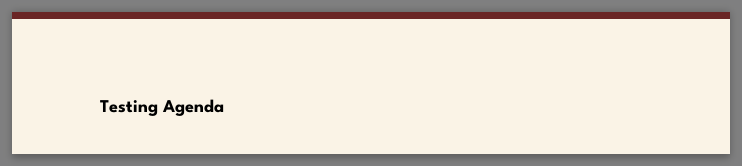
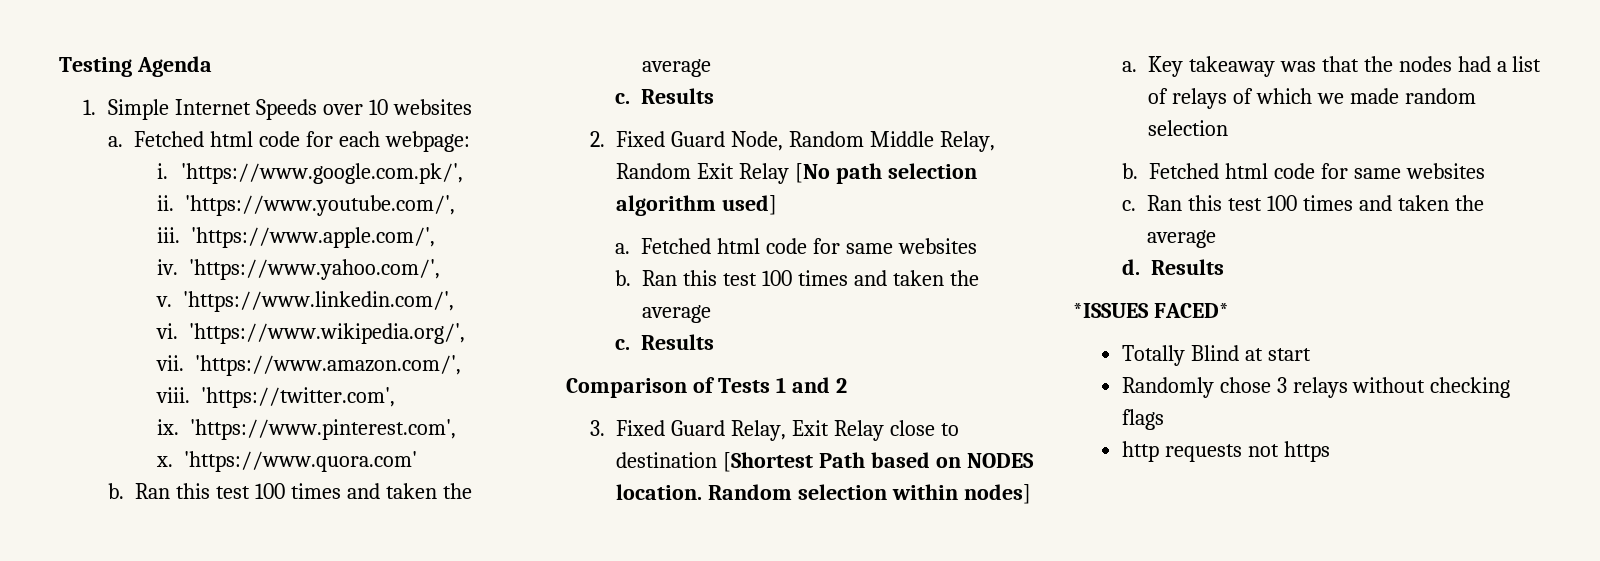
+ 1. Simple Internet Speeds over 10 websites
+ a. Fetched html code for each webpage:
+ i. 'https://www.google.com.pk/',
+ ii. 'https://www.youtube.com/',
+ iii. 'https://www.apple.com/',
+ iv. 'https://www.yahoo.com/',
+ v. 'https://www.linkedin.com/',
+ vi. 'https://www.wikipedia.org/',
+ vii. 'https://www.amazon.com/',
+ viii. 'https://twitter.com',
+ ix. 'https://www.pinterest.com',
+ x. 'https://www.quora.com'
+ b. Ran this test 100 times and taken the average
+ c. Results
+ 2. Fixed Guard Node, Random Middle Relay, Random Exit Relay [No path selection algorithm used]
+ a. Fetched html code for same websites
+ b. Ran this test 100 times and taken the average
+ c. Results
+ Comparison of Tests 1 and 2
+ 3. Fixed Guard Relay, Exit Relay close to destination [Shortest Path based on NODES location. Random selection within nodes]
+ a. Key takeaway was that the nodes had a list of relays of which we made random selection
+ b. Fetched html code for same websites
+ c. Ran this test 100 times and taken the average
+ d. Results
+ *ISSUES FACED*
+ Totally Blind at start
+ Randomly chose 3 relays without checking flags
+ http requests not https

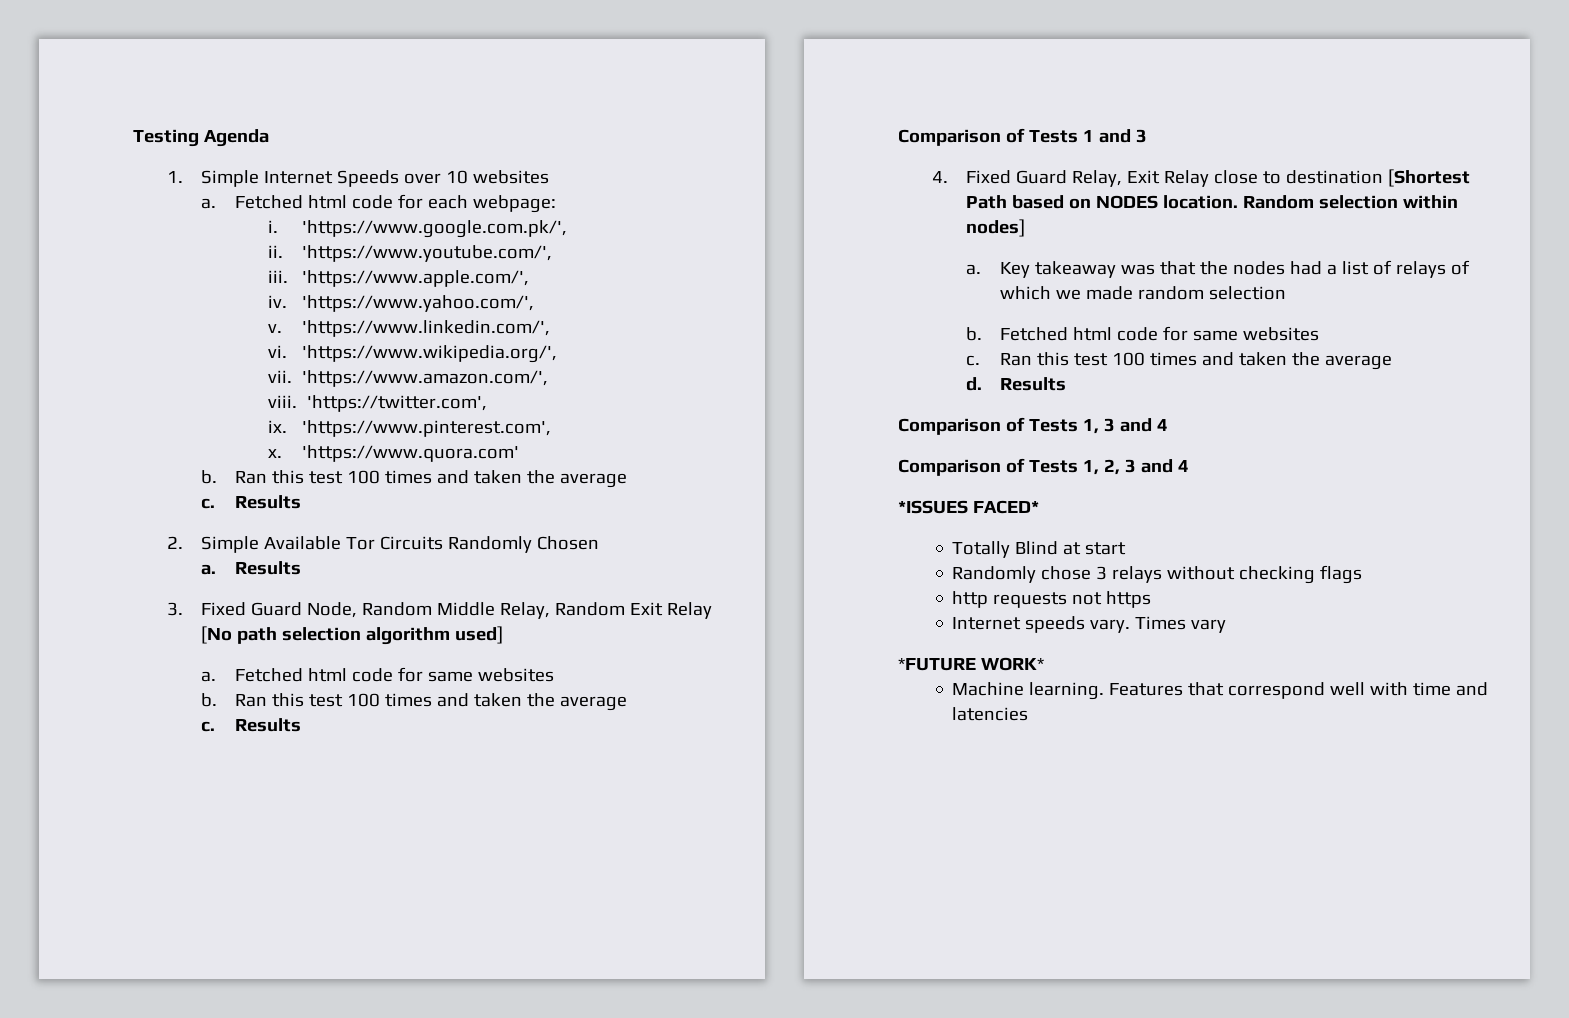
- 2. Fixed Guard Node, Random Middle Relay, Random Exit Relay [No path selection algorithm used]
+ 2. Simple Available Tor Circuits Randomly Chosen
+ a. Results
+ 3. Fixed Guard Node, Random Middle Relay, Random Exit Relay [No path selection algorithm used]
- Comparison of Tests 1 and 2
- 3. Fixed Guard Relay, Exit Relay close to destination [Shortest Path based on NODES location.
+ Comparison of Tests 1 and 3
+ 4. Fixed Guard Relay, Exit Relay close to destination [Shortest Path based on NODES location.
+ Comparison of Tests 1, 3 and 4
+ Comparison of Tests 1, 2, 3 and 4
+ Internet speeds vary. Times vary
+ *FUTURE WORK*
+ Machine learning. Features that correspond well with time and latencies

